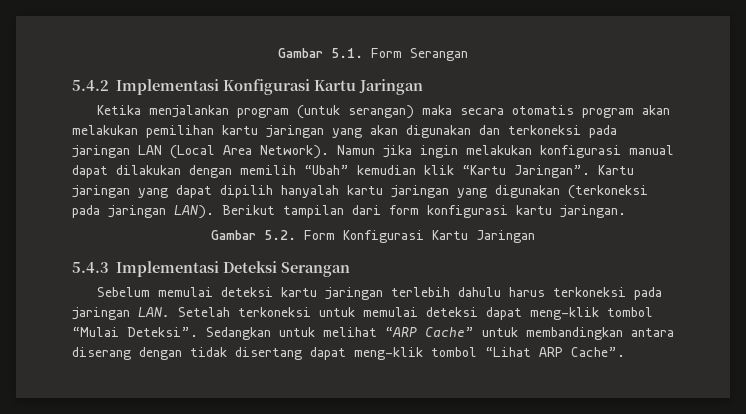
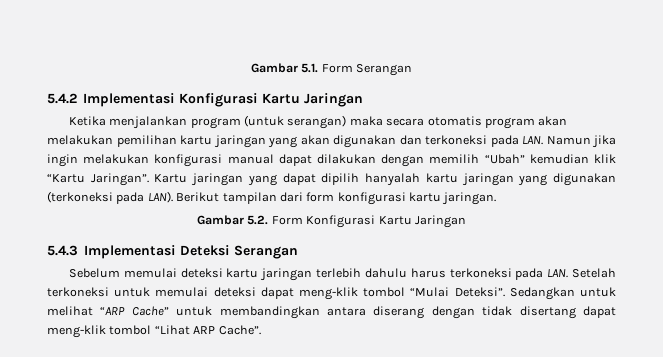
- Ketika menjalankan program (untuk serangan) maka secara otomatis program akan melakukan pemilihan kartu jaringan yang akan digunakan dan terkoneksi pada jaringan LAN (Local Area Network). Namun jika ingin melakukan konfigurasi manual dapat dilakukan dengan memilih “Ubah” kemudian klik “Kartu Jaringan”.
+ Ketika menjalankan program (untuk serangan) maka secara otomatis program akan melakukan pemilihan kartu jaringan yang akan digunakan dan terkoneksi pada LAN. Namun jika ingin melakukan konfigurasi manual dapat dilakukan dengan memilih “Ubah” kemudian klik “Kartu Jaringan”.
- Kartu jaringan yang dapat dipilih hanyalah kartu jaringan yang digunakan (terkoneksi pada jaringan LAN).
+ Kartu jaringan yang dapat dipilih hanyalah kartu jaringan yang digunakan (terkoneksi pada LAN).
- Sebelum memulai deteksi kartu jaringan terlebih dahulu harus terkoneksi pada jaringan LAN. Setelah terkoneksi untuk memulai deteksi dapat meng-klik tombol “Mulai Deteksi”.
+ Sebelum memulai deteksi kartu jaringan terlebih dahulu harus terkoneksi pada LAN. Setelah terkoneksi untuk memulai deteksi dapat meng-klik tombol “Mulai Deteksi”.

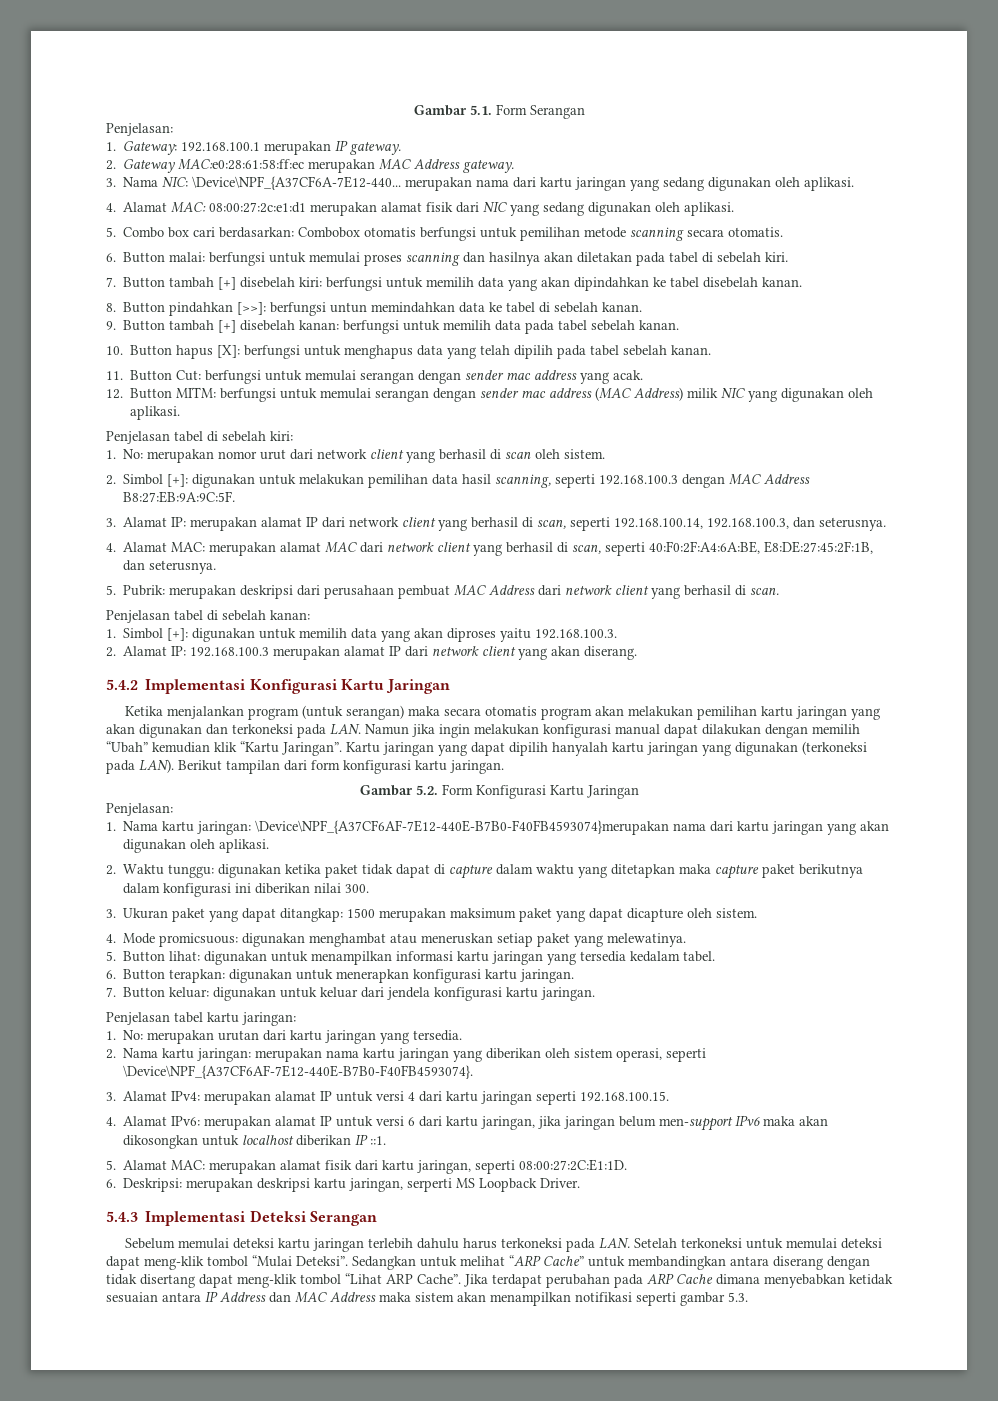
  Gambar 5.1. Form Serangan
+ Penjelasan:
+ 1. Gateway: 192.168.100.1 merupakan IP gateway.
+ 2. Gateway MAC:e0:28:61:58:ff:ec merupakan MAC Address gateway.
+ 3. Nama NIC: \Device\NPF_{A37CF6A-7E12-440... merupakan nama dari kartu jaringan yang sedang digunakan oleh aplikasi.
+ 4. Alamat MAC: 08:00:27:2c:e1:d1 merupakan alamat fisik dari NIC yang sedang digunakan oleh aplikasi.
+ 5. Combo box cari berdasarkan: Combobox otomatis berfungsi untuk pemilihan metode scanning secara otomatis.
+ 6. Button malai: berfungsi untuk memulai proses scanning dan hasilnya akan diletakan pada tabel di sebelah kiri.
+ 7. Button tambah [+] disebelah kiri: berfungsi untuk memilih data yang akan dipindahkan ke tabel disebelah kanan.
+ 8. Button pindahkan [>>]: berfungsi untun memindahkan data ke tabel di sebelah kanan.
+ 9. Button tambah [+] disebelah kanan: berfungsi untuk memilih data pada tabel sebelah kanan.
+ 10. Button hapus [X]: berfungsi untuk menghapus data yang telah dipilih pada tabel sebelah kanan.
+ 11. Button Cut: berfungsi untuk memulai serangan dengan sender mac address yang acak.
+ 12. Button MITM: berfungsi untuk memulai serangan dengan sender mac address (MAC Address) milik NIC yang digunakan oleh aplikasi.
+ Penjelasan tabel di sebelah kiri:
+ 1. No: merupakan nomor urut dari network client yang berhasil di scan oleh sistem.
+ 2. Simbol [+]: digunakan untuk melakukan pemilihan data hasil scanning, seperti 192.168.100.3 dengan MAC Address B8:27:EB:9A:9C:5F.
+ 3. Alamat IP: merupakan alamat IP dari network client yang berhasil di scan, seperti 192.168.100.14, 192.168.100.3, dan seterusnya.
+ 4. Alamat MAC: merupakan alamat MAC dari network client yang berhasil di scan, seperti 40:F0:2F:A4:6A:BE, E8:DE:27:45:2F:1B, dan seterusnya.
+ 5. Pubrik: merupakan deskripsi dari perusahaan pembuat MAC Address dari network client yang berhasil di scan.
+ Penjelasan tabel di sebelah kanan:
+ 1. Simbol [+]: digunakan untuk memilih data yang akan diproses yaitu 192.168.100.3.
+ 2. Alamat IP: 192.168.100.3 merupakan alamat IP dari network client yang akan diserang.
  Gambar 5.2. Form Konfigurasi Kartu Jaringan
+ Penjelasan:
+ 1. Nama kartu jaringan: \Device\NPF_{A37CF6AF-7E12-440E-B7B0-F40FB4593074}merupakan nama dari kartu jaringan yang akan digunakan oleh aplikasi.
+ 2. Waktu tunggu: digunakan ketika paket tidak dapat di capture dalam waktu yang ditetapkan maka capture paket berikutnya dalam konfigurasi ini diberikan nilai 300.
+ 3. Ukuran paket yang dapat ditangkap: 1500 merupakan maksimum paket yang dapat dicapture oleh sistem.
+ 4. Mode promicsuous: digunakan menghambat atau meneruskan setiap paket yang melewatinya.
+ 5. Button lihat: digunakan untuk menampilkan informasi kartu jaringan yang tersedia kedalam tabel.
+ 6. Button terapkan: digunakan untuk menerapkan konfigurasi kartu jaringan.
+ 7. Button keluar: digunakan untuk keluar dari jendela konfigurasi kartu jaringan.
+ Penjelasan tabel kartu jaringan:
+ 1. No: merupakan urutan dari kartu jaringan yang tersedia.
+ 2. Nama kartu jaringan: merupakan nama kartu jaringan yang diberikan oleh sistem operasi, seperti \Device\NPF_{A37CF6AF-7E12-440E-B7B0-F40FB4593074}.
+ 3. Alamat IPv4: merupakan alamat IP untuk versi 4 dari kartu jaringan seperti 192.168.100.15.
+ 4. Alamat IPv6: merupakan alamat IP untuk versi 6 dari kartu jaringan, jika jaringan belum men-support IPv6 maka akan dikosongkan untuk localhost diberikan IP ::1.
+ 5. Alamat MAC: merupakan alamat fisik dari kartu jaringan, seperti 08:00:27:2C:E1:1D.
+ 6. Deskripsi: merupakan deskripsi kartu jaringan, serperti MS Loopback Driver.
+ Jika terdapat perubahan pada ARP Cache dimana menyebabkan ketidak sesuaian antara IP Address dan MAC Address maka sistem akan menampilkan notifikasi seperti gambar 5.3.

